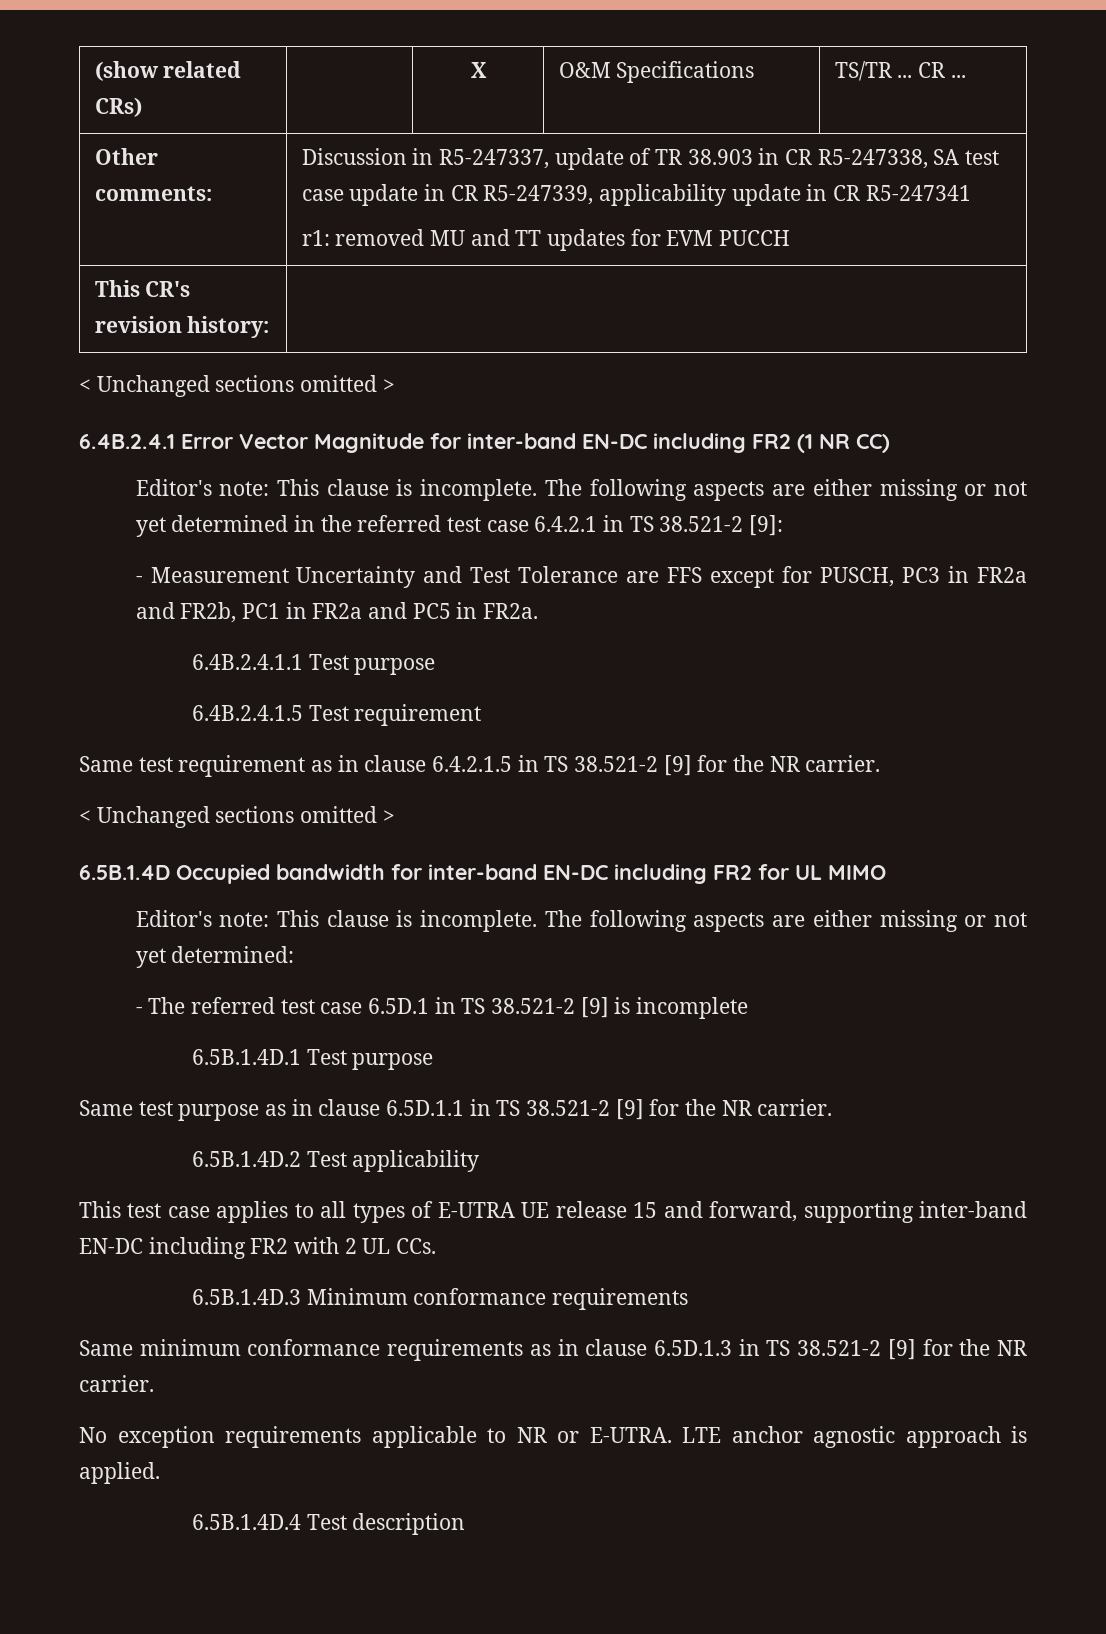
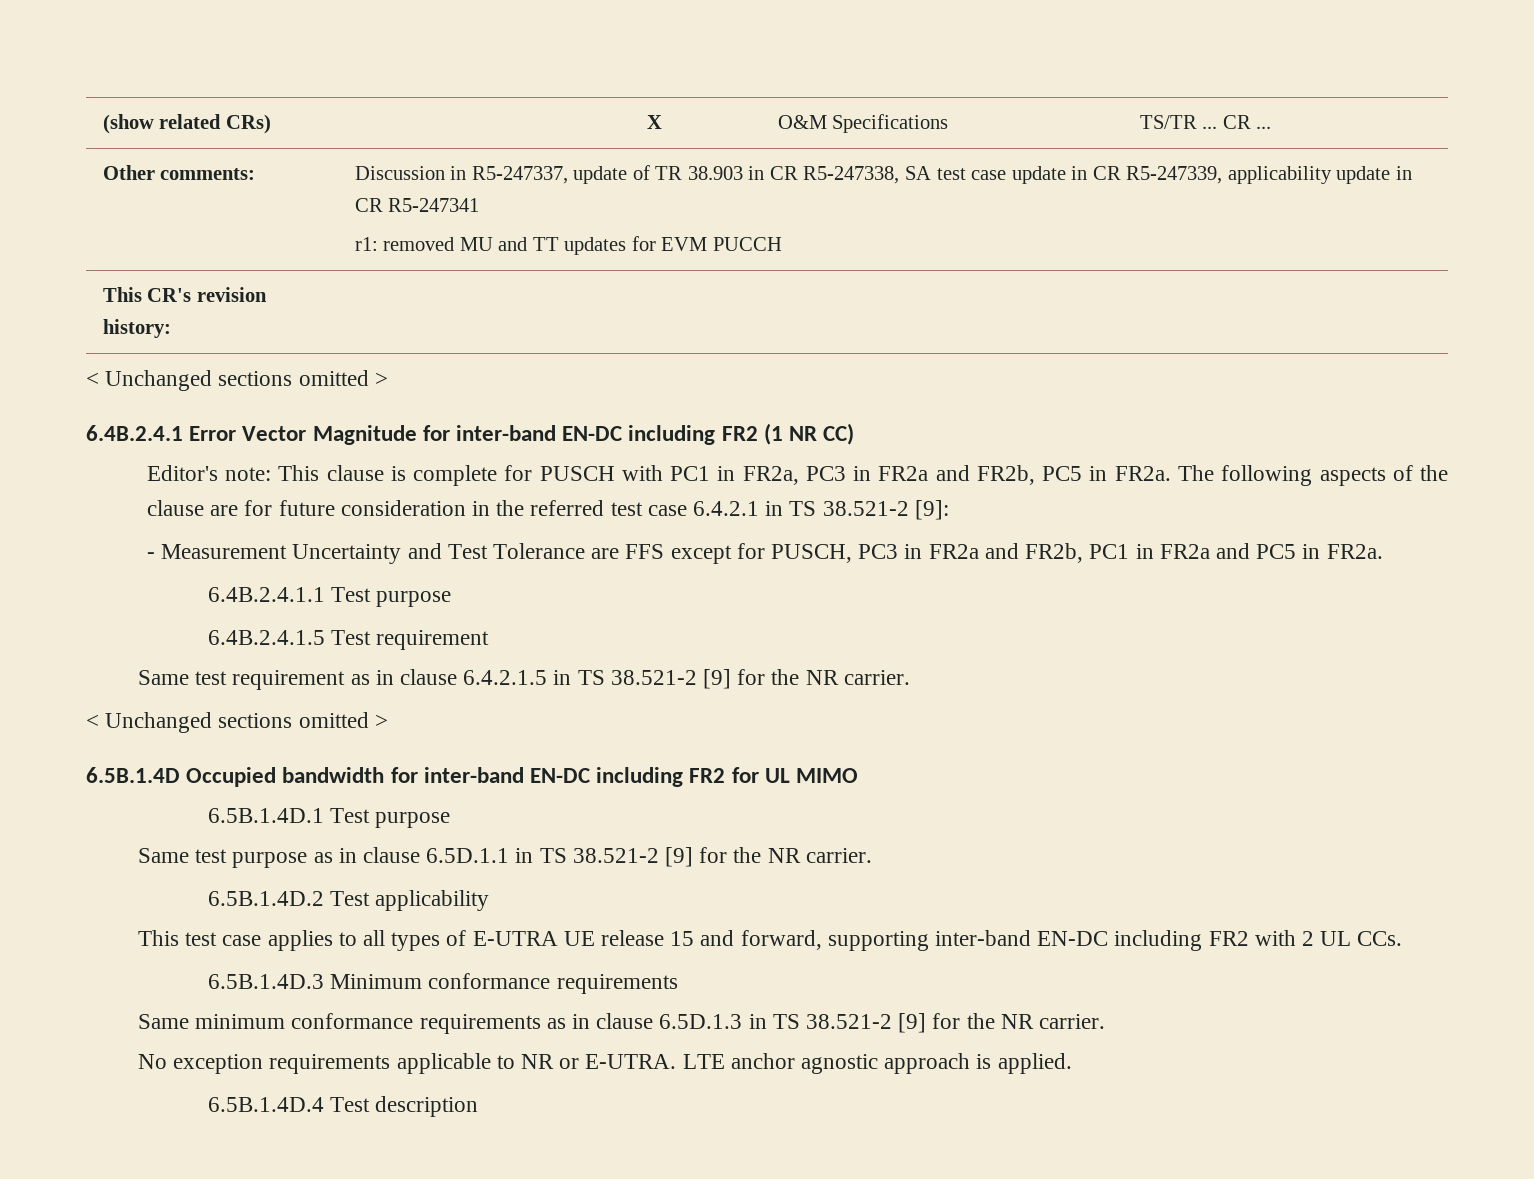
- Editor's note: This clause is incomplete. The following aspects are either missing or not yet determined in the referred test case 6.4.2.1 in TS 38.521-2 [9]:
+ Editor's note: This clause is complete for PUSCH with PC1 in FR2a, PC3 in FR2a and FR2b, PC5 in FR2a. The following aspects of the clause are for future consideration in the referred test case 6.4.2.1 in TS 38.521-2 [9]:
- Editor's note: This clause is incomplete. The following aspects are either missing or not yet determined:
- - The referred test case 6.5D.1 in TS 38.521-2 [9] is incomplete

